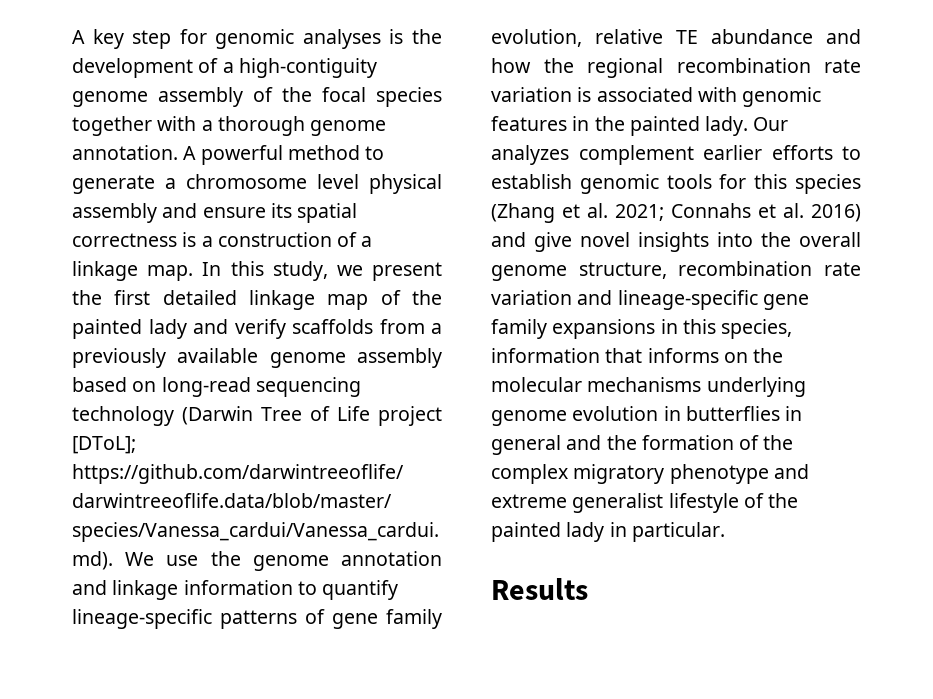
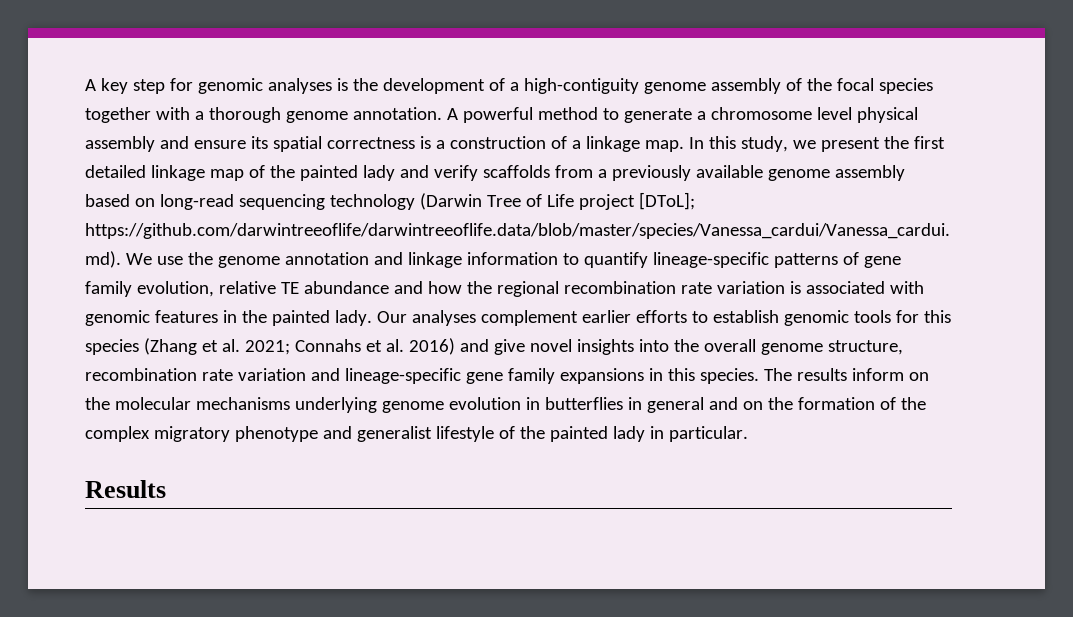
- Our analyzes complement earlier efforts to establish genomic tools for this species (Zhang et al. 2021;
+ Our analyses complement earlier efforts to establish genomic tools for this species (Zhang et al. 2021;
- Connahs et al. 2016) and give novel insights into the overall genome structure, recombination rate variation and lineage-specific gene family expansions in this species, information that informs on the molecular mechanisms underlying genome evolution in butterflies in general and the formation of the complex migratory phenotype and extreme generalist lifestyle of the painted lady in particular.
+ Connahs et al. 2016) and give novel insights into the overall genome structure, recombination rate variation and lineage-specific gene family expansions in this species. The results inform on the molecular mechanisms underlying genome evolution in butterflies in general and on the formation of the complex migratory phenotype and generalist lifestyle of the painted lady in particular.

